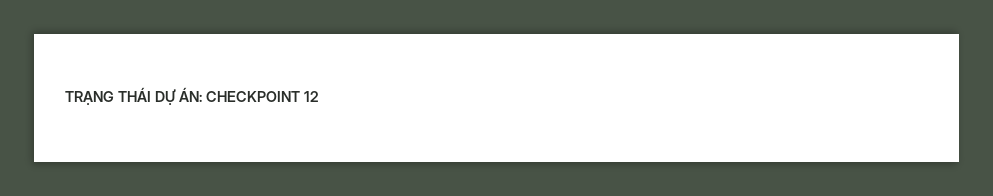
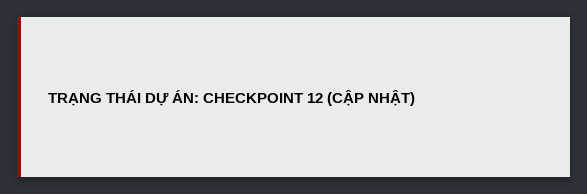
- TRẠNG THÁI DỰ ÁN: CHECKPOINT 12
+ TRẠNG THÁI DỰ ÁN: CHECKPOINT 12 (CẬP NHẬT)

